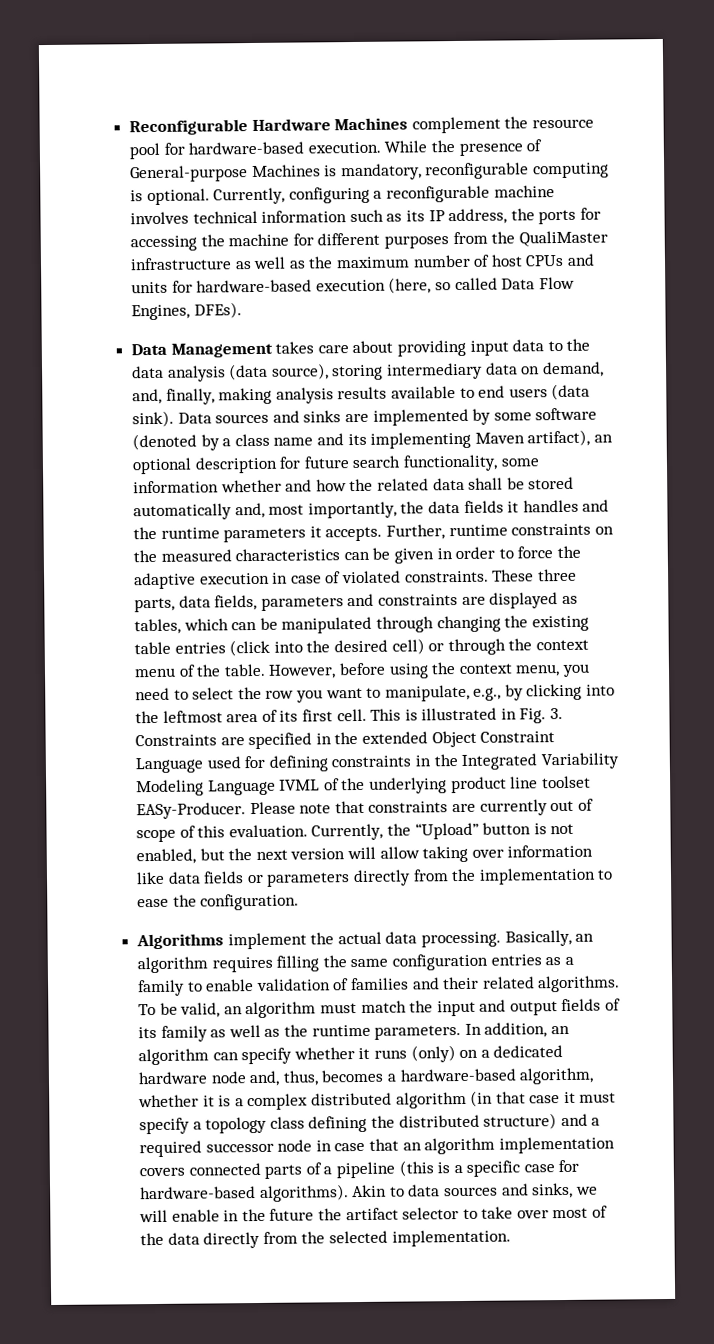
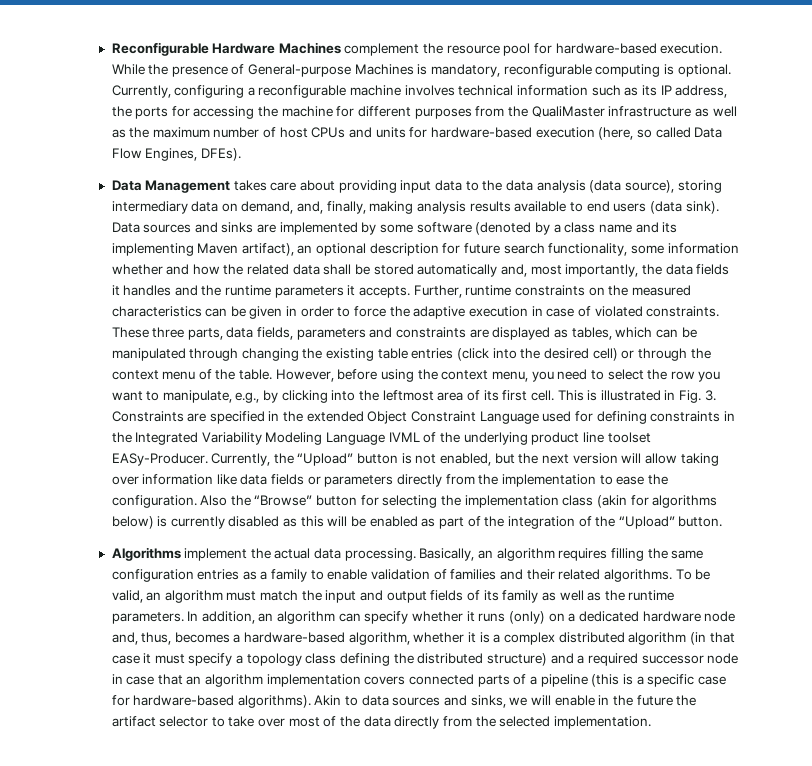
- Please note that constraints are currently out of scope of this evaluation.
+ Also the “Browse” button for selecting the implementation class (akin for algorithms below) is currently disabled as this will be enabled as part of the integration of the “Upload” button.

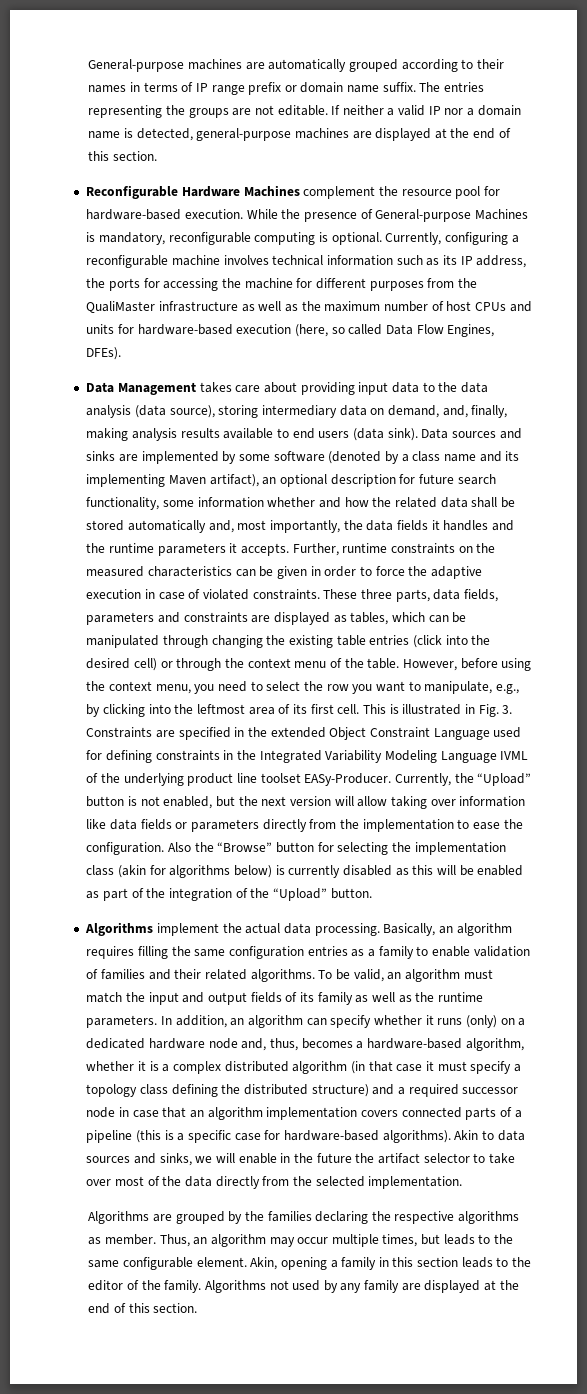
+ General-purpose machines are automatically grouped according to their names in terms of IP range prefix or domain name suffix. The entries representing the groups are not editable. If neither a valid IP nor a domain name is detected, general-purpose machines are displayed at the end of this section.
+ Algorithms are grouped by the families declaring the respective algorithms as member. Thus, an algorithm may occur multiple times, but leads to the same configurable element. Akin, opening a family in this section leads to the editor of the family. Algorithms not used by any family are displayed at the end of this section.

